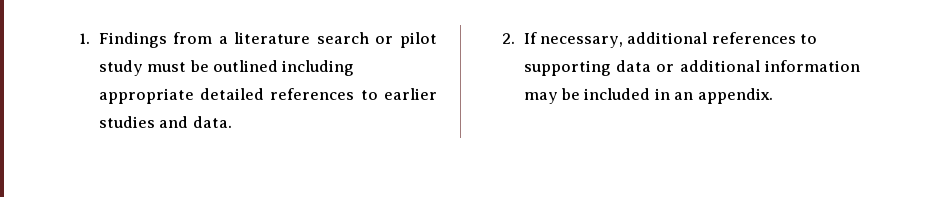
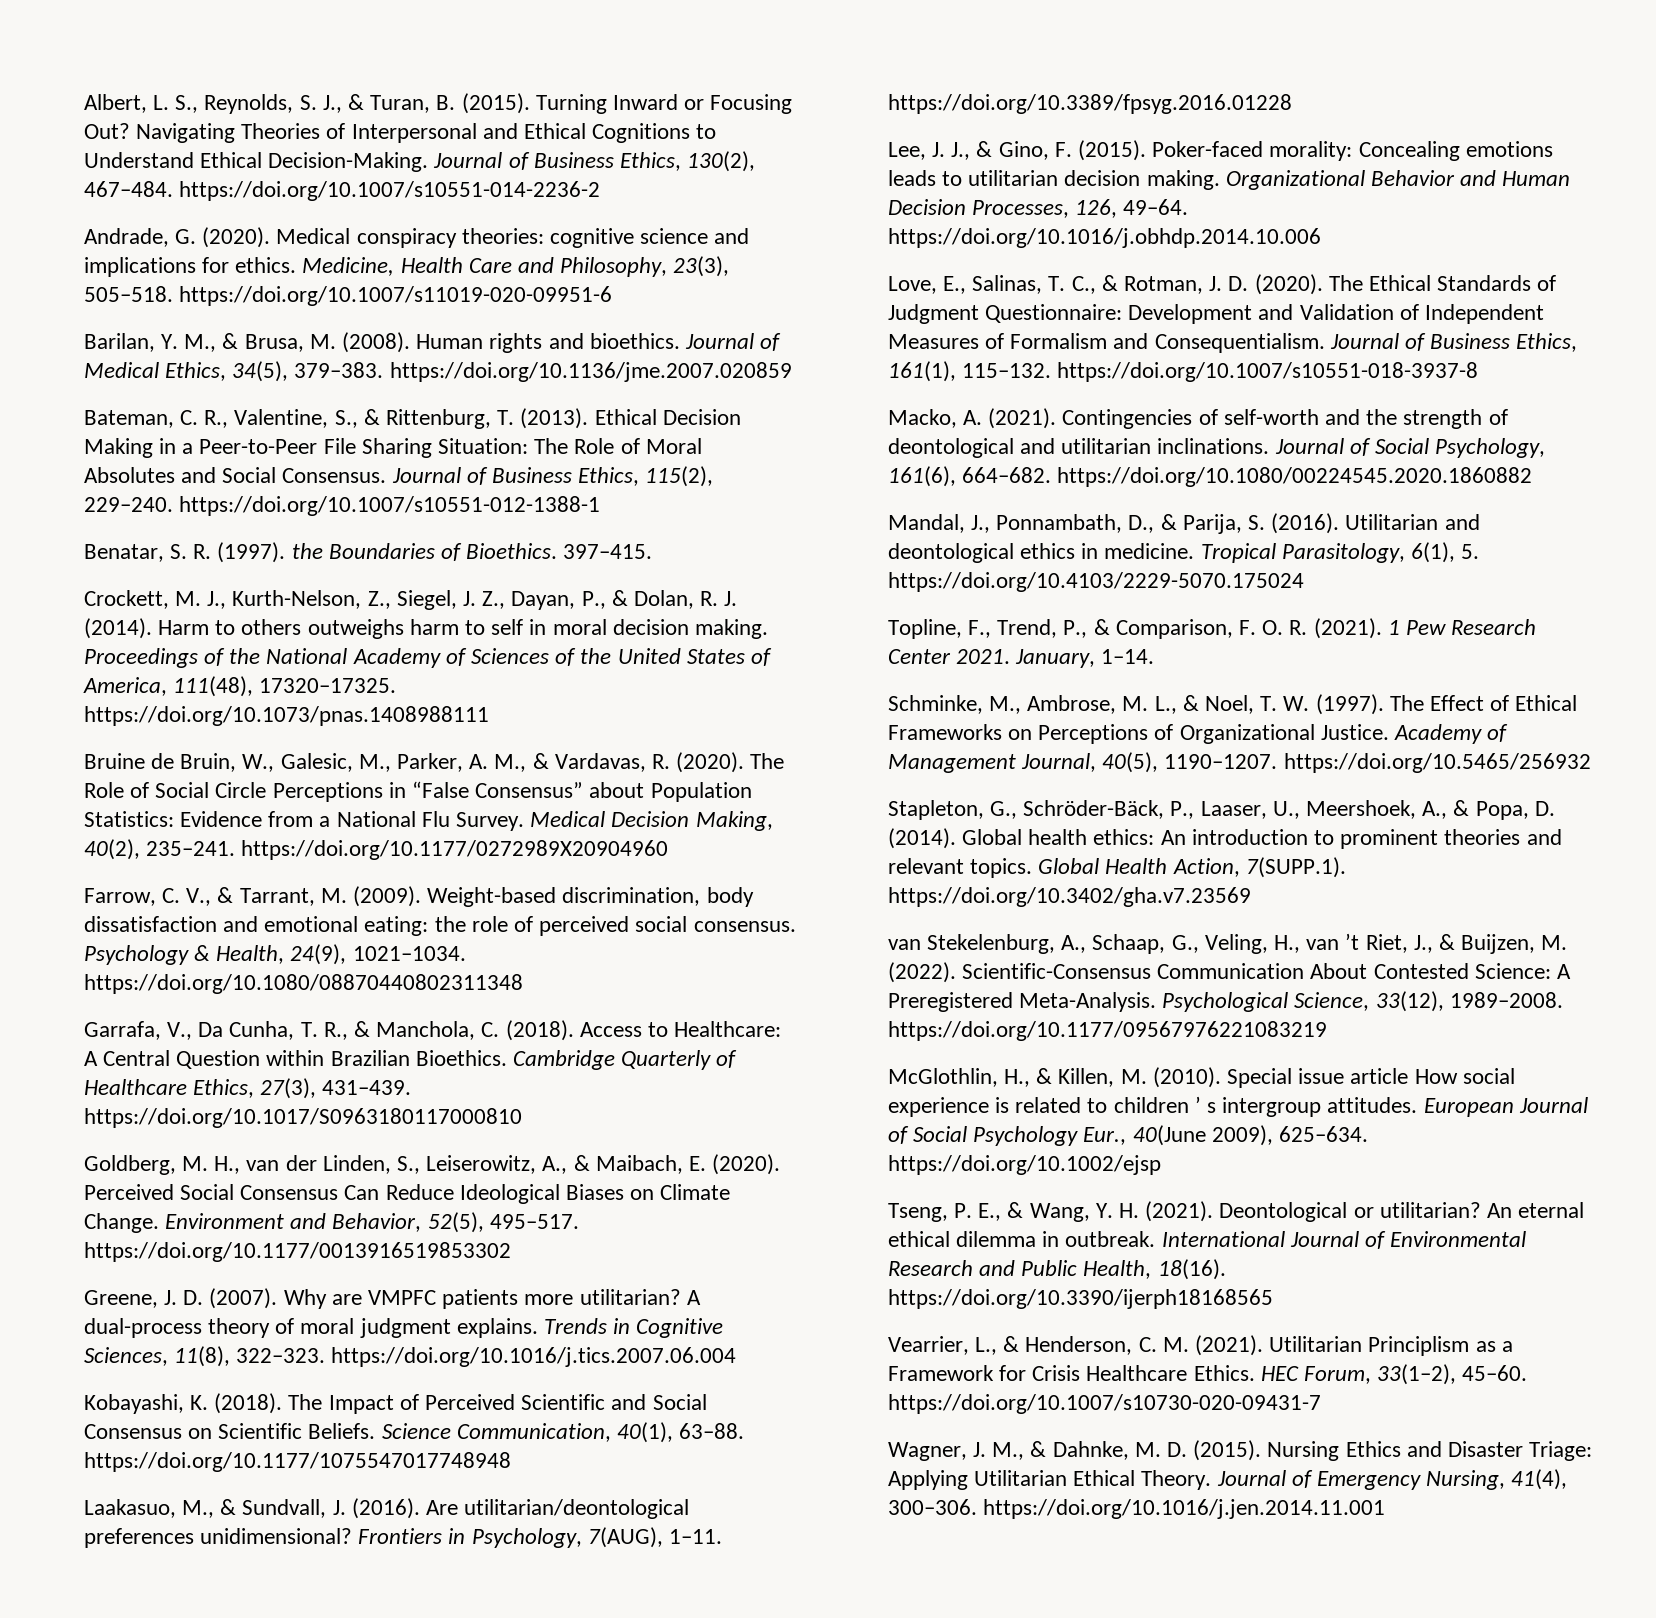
- 1. Findings from a literature search or pilot study must be outlined including appropriate detailed references to earlier studies and data.
- 2. If necessary, additional references to supporting data or additional information may be included in an appendix.
+ Albert, L. S., Reynolds, S. J., & Turan, B. (2015). Turning Inward or Focusing Out? Navigating Theories of Interpersonal and Ethical Cognitions to Understand Ethical Decision-Making. Journal of Business Ethics, 130(2), 467–484. https://doi.org/10.1007/s10551-014-2236-2
+ Andrade, G. (2020). Medical conspiracy theories: cognitive science and implications for ethics. Medicine, Health Care and Philosophy, 23(3), 505–518. https://doi.org/10.1007/s11019-020-09951-6
+ Barilan, Y. M., & Brusa, M. (2008). Human rights and bioethics. Journal of Medical Ethics, 34(5), 379–383. https://doi.org/10.1136/jme.2007.020859
+ Bateman, C. R., Valentine, S., & Rittenburg, T. (2013). Ethical Decision Making in a Peer-to-Peer File Sharing Situation: The Role of Moral Absolutes and Social Consensus. Journal of Business Ethics, 115(2), 229–240. https://doi.org/10.1007/s10551-012-1388-1
+ Benatar, S. R. (1997). the Boundaries of Bioethics. 397–415.
+ Crockett, M. J., Kurth-Nelson, Z., Siegel, J. Z., Dayan, P., & Dolan, R. J. (2014). Harm to others outweighs harm to self in moral decision making. Proceedings of the National Academy of Sciences of the United States of America, 111(48), 17320–17325. https://doi.org/10.1073/pnas.1408988111
+ Bruine de Bruin, W., Galesic, M., Parker, A. M., & Vardavas, R. (2020). The Role of Social Circle Perceptions in “False Consensus” about Population Statistics: Evidence from a National Flu Survey. Medical Decision Making, 40(2), 235–241. https://doi.org/10.1177/0272989X20904960
+ Farrow, C. V., & Tarrant, M. (2009). Weight-based discrimination, body dissatisfaction and emotional eating: the role of perceived social consensus. Psychology & Health, 24(9), 1021–1034. https://doi.org/10.1080/08870440802311348
+ Garrafa, V., Da Cunha, T. R., & Manchola, C. (2018). Access to Healthcare: A Central Question within Brazilian Bioethics. Cambridge Quarterly of Healthcare Ethics, 27(3), 431–439. https://doi.org/10.1017/S0963180117000810
+ Goldberg, M. H., van der Linden, S., Leiserowitz, A., & Maibach, E. (2020). Perceived Social Consensus Can Reduce Ideological Biases on Climate Change. Environment and Behavior, 52(5), 495–517. https://doi.org/10.1177/0013916519853302
+ Greene, J. D. (2007). Why are VMPFC patients more utilitarian? A dual-process theory of moral judgment explains. Trends in Cognitive Sciences, 11(8), 322–323. https://doi.org/10.1016/j.tics.2007.06.004
+ Kobayashi, K. (2018). The Impact of Perceived Scientific and Social Consensus on Scientific Beliefs. Science Communication, 40(1), 63–88. https://doi.org/10.1177/1075547017748948
+ Laakasuo, M., & Sundvall, J. (2016). Are utilitarian/deontological preferences unidimensional? Frontiers in Psychology, 7(AUG), 1–11. https://doi.org/10.3389/fpsyg.2016.01228
+ Lee, J. J., & Gino, F. (2015). Poker-faced morality: Concealing emotions leads to utilitarian decision making. Organizational Behavior and Human Decision Processes, 126, 49–64. https://doi.org/10.1016/j.obhdp.2014.10.006
+ Love, E., Salinas, T. C., & Rotman, J. D. (2020). The Ethical Standards of Judgment Questionnaire: Development and Validation of Independent Measures of Formalism and Consequentialism. Journal of Business Ethics, 161(1), 115–132. https://doi.org/10.1007/s10551-018-3937-8
+ Macko, A. (2021). Contingencies of self-worth and the strength of deontological and utilitarian inclinations. Journal of Social Psychology, 161(6), 664–682. https://doi.org/10.1080/00224545.2020.1860882
+ Mandal, J., Ponnambath, D., & Parija, S. (2016). Utilitarian and deontological ethics in medicine. Tropical Parasitology, 6(1), 5. https://doi.org/10.4103/2229-5070.175024
+ Topline, F., Trend, P., & Comparison, F. O. R. (2021). 1 Pew Research Center 2021. January, 1–14.
+ Schminke, M., Ambrose, M. L., & Noel, T. W. (1997). The Effect of Ethical Frameworks on Perceptions of Organizational Justice. Academy of Management Journal, 40(5), 1190–1207. https://doi.org/10.5465/256932
+ Stapleton, G., Schröder-Bäck, P., Laaser, U., Meershoek, A., & Popa, D. (2014). Global health ethics: An introduction to prominent theories and relevant topics. Global Health Action, 7(SUPP.1). https://doi.org/10.3402/gha.v7.23569
+ van Stekelenburg, A., Schaap, G., Veling, H., van ’t Riet, J., & Buijzen, M. (2022). Scientific-Consensus Communication About Contested Science: A Preregistered Meta-Analysis. Psychological Science, 33(12), 1989–2008. https://doi.org/10.1177/09567976221083219
+ McGlothlin, H., & Killen, M. (2010). Special issue article How social experience is related to children ’ s intergroup attitudes. European Journal of Social Psychology Eur., 40(June 2009), 625–634. https://doi.org/10.1002/ejsp
+ Tseng, P. E., & Wang, Y. H. (2021). Deontological or utilitarian? An eternal ethical dilemma in outbreak. International Journal of Environmental Research and Public Health, 18(16). https://doi.org/10.3390/ijerph18168565
+ Vearrier, L., & Henderson, C. M. (2021). Utilitarian Principlism as a Framework for Crisis Healthcare Ethics. HEC Forum, 33(1–2), 45–60. https://doi.org/10.1007/s10730-020-09431-7
+ Wagner, J. M., & Dahnke, M. D. (2015). Nursing Ethics and Disaster Triage: Applying Utilitarian Ethical Theory. Journal of Emergency Nursing, 41(4), 300–306. https://doi.org/10.1016/j.jen.2014.11.001

